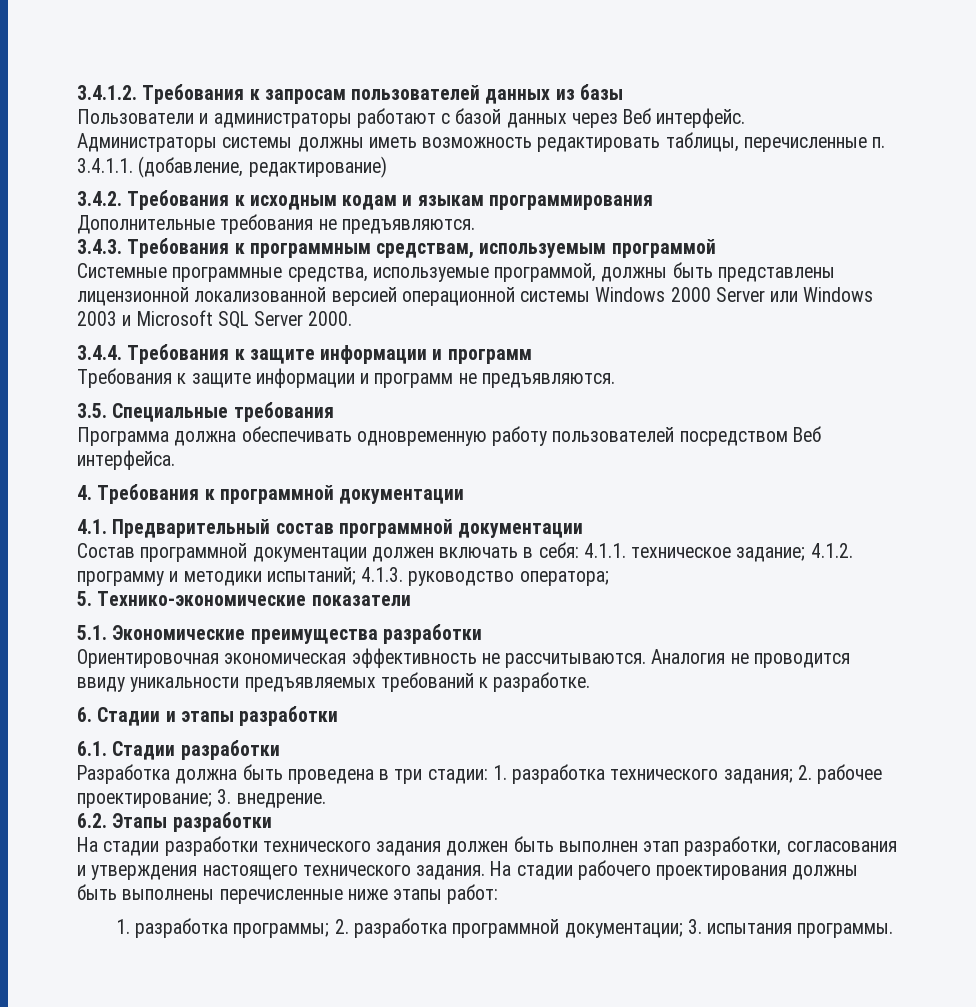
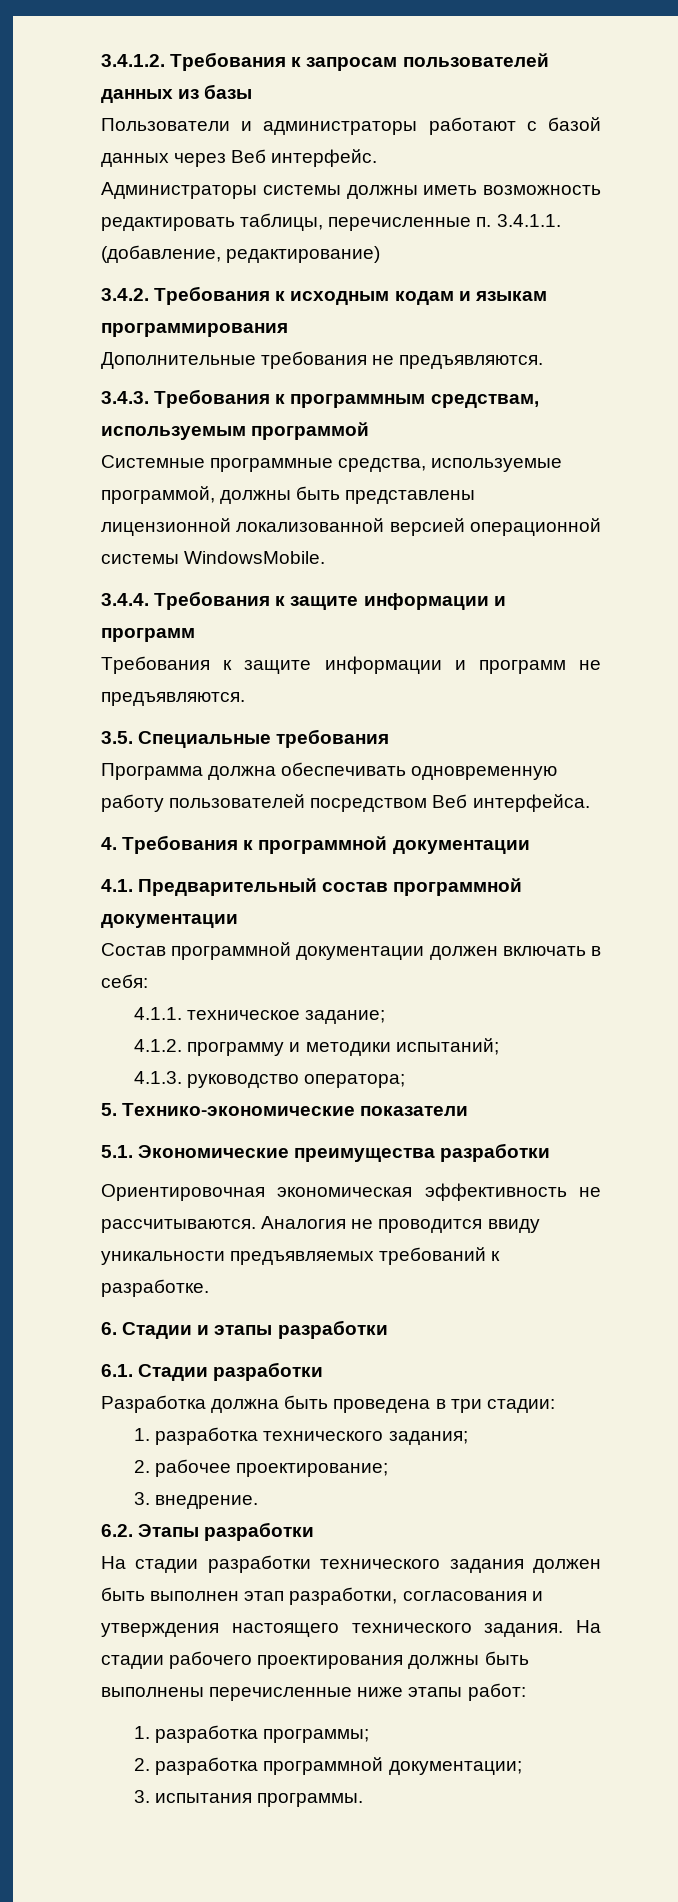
- Системные программные средства, используемые программой, должны быть представлены лицензионной локализованной версией операционной системы Windows 2000 Server или Windows 2003 и Microsoft SQL Server 2000.
+ Системные программные средства, используемые программой, должны быть представлены лицензионной локализованной версией операционной системы WindowsMobile.
- Состав программной документации должен включать в себя: 4.1.1. техническое задание; 4.1.2. программу и методики испытаний; 4.1.3. руководство оператора;
+ Состав программной документации должен включать в себя:
+ 4.1.1. техническое задание;
+ 4.1.2. программу и методики испытаний;
+ 4.1.3. руководство оператора;
- Разработка должна быть проведена в три стадии: 1. разработка технического задания; 2. рабочее проектирование; 3. внедрение.
+ Разработка должна быть проведена в три стадии:
+ 1. разработка технического задания;
+ 2. рабочее проектирование;
+ 3. внедрение.
- 1. разработка программы; 2. разработка программной документации; 3. испытания программы.
+ 1. разработка программы;
+ 2. разработка программной документации;
+ 3. испытания программы.

